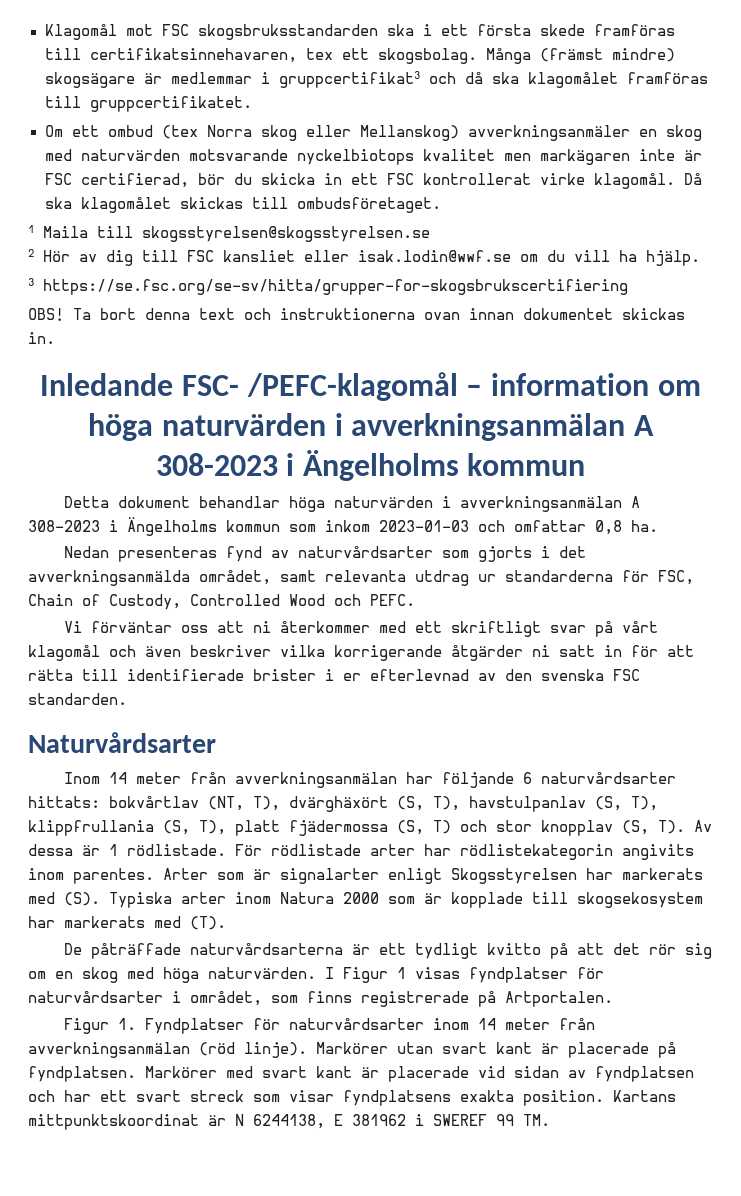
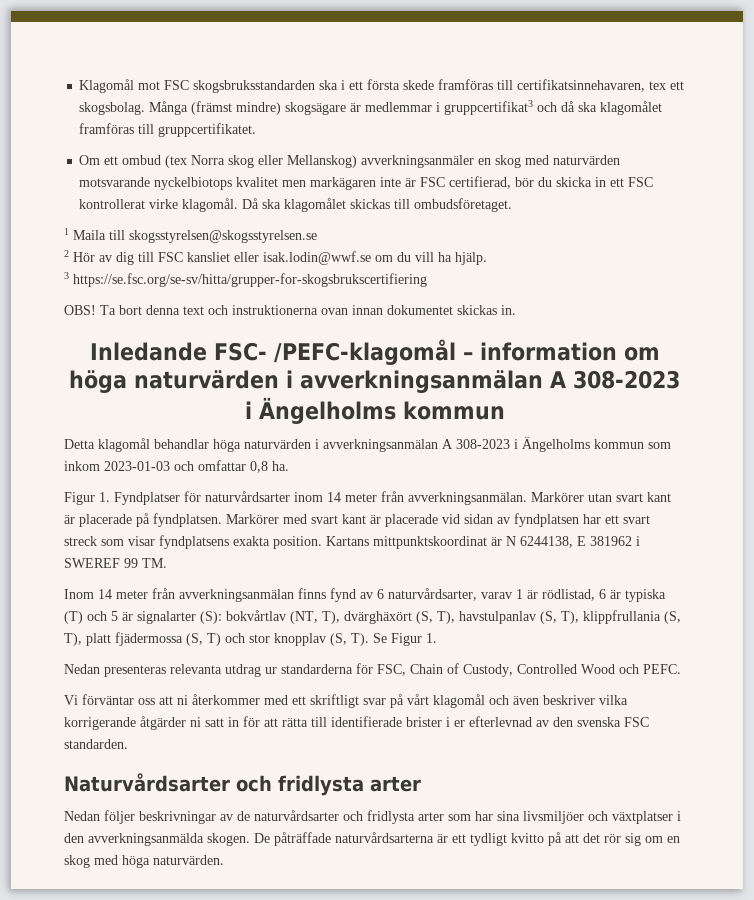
- Detta dokument behandlar höga naturvärden i avverkningsanmälan A 308-2023 i Ängelholms kommun som inkom 2023-01-03 och omfattar 0,8 ha.
+ Detta klagomål behandlar höga naturvärden i avverkningsanmälan A 308-2023 i Ängelholms kommun som inkom 2023-01-03 och omfattar 0,8 ha.
- Nedan presenteras fynd av naturvårdsarter som gjorts i det avverkningsanmälda området, samt relevanta utdrag ur standarderna för FSC, Chain of Custody, Controlled Wood och PEFC.
+ Figur 1. Fyndplatser för naturvårdsarter inom 14 meter från avverkningsanmälan. Markörer utan svart kant är placerade på fyndplatsen. Markörer med svart kant är placerade vid sidan av fyndplatsen har ett svart streck som visar fyndplatsens exakta position. Kartans mittpunktskoordinat är N 6244138, E 381962 i SWEREF 99 TM.
+ Inom 14 meter från avverkningsanmälan finns fynd av 6 naturvårdsarter, varav 1 är rödlistad, 6 är typiska (T) och 5 är signalarter (S): bokvårtlav (NT, T), dvärghäxört (S, T), havstulpanlav (S, T), klippfrullania (S, T), platt fjädermossa (S, T) och stor knopplav (S, T). Se Figur 1.
+ Nedan presenteras relevanta utdrag ur standarderna för FSC, Chain of Custody, Controlled Wood och PEFC.
- Naturvårdsarter
- Inom 14 meter från avverkningsanmälan har följande 6 naturvårdsarter hittats: bokvårtlav (NT, T), dvärghäxört (S, T), havstulpanlav (S, T), klippfrullania (S, T), platt fjädermossa (S, T) och stor knopplav (S, T). Av dessa är 1 rödlistade. För rödlistade arter har rödlistekategorin angivits inom parentes. Arter som är signalarter enligt Skogsstyrelsen har markerats med (S). Typiska arter inom Natura 2000 som är kopplade till skogsekosystem har markerats med (T).
- De påträffade naturvårdsarterna är ett tydligt kvitto på att det rör sig om en skog med höga naturvärden. I Figur 1 visas fyndplatser för naturvårdsarter i området, som finns registrerade på Artportalen.
- Figur 1. Fyndplatser för naturvårdsarter inom 14 meter från avverkningsanmälan (röd linje). Markörer utan svart kant är placerade på fyndplatsen. Markörer med svart kant är placerade vid sidan av fyndplatsen och har ett svart streck som visar fyndplatsens exakta position. Kartans mittpunktskoordinat är N 6244138, E 381962 i SWEREF 99 TM.
+ Naturvårdsarter och fridlysta arter
+ Nedan följer beskrivningar av de naturvårdsarter och fridlysta arter som har sina livsmiljöer och växtplatser i den avverkningsanmälda skogen. De påträffade naturvårdsarterna är ett tydligt kvitto på att det rör sig om en skog med höga naturvärden.

